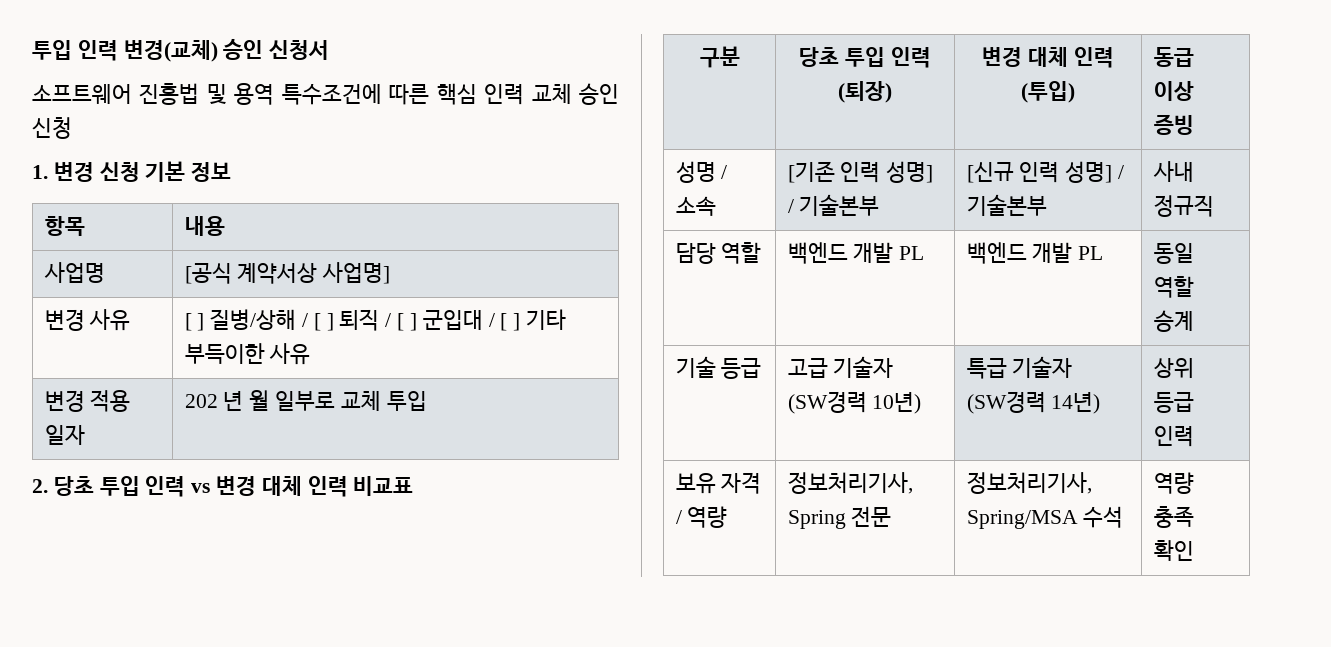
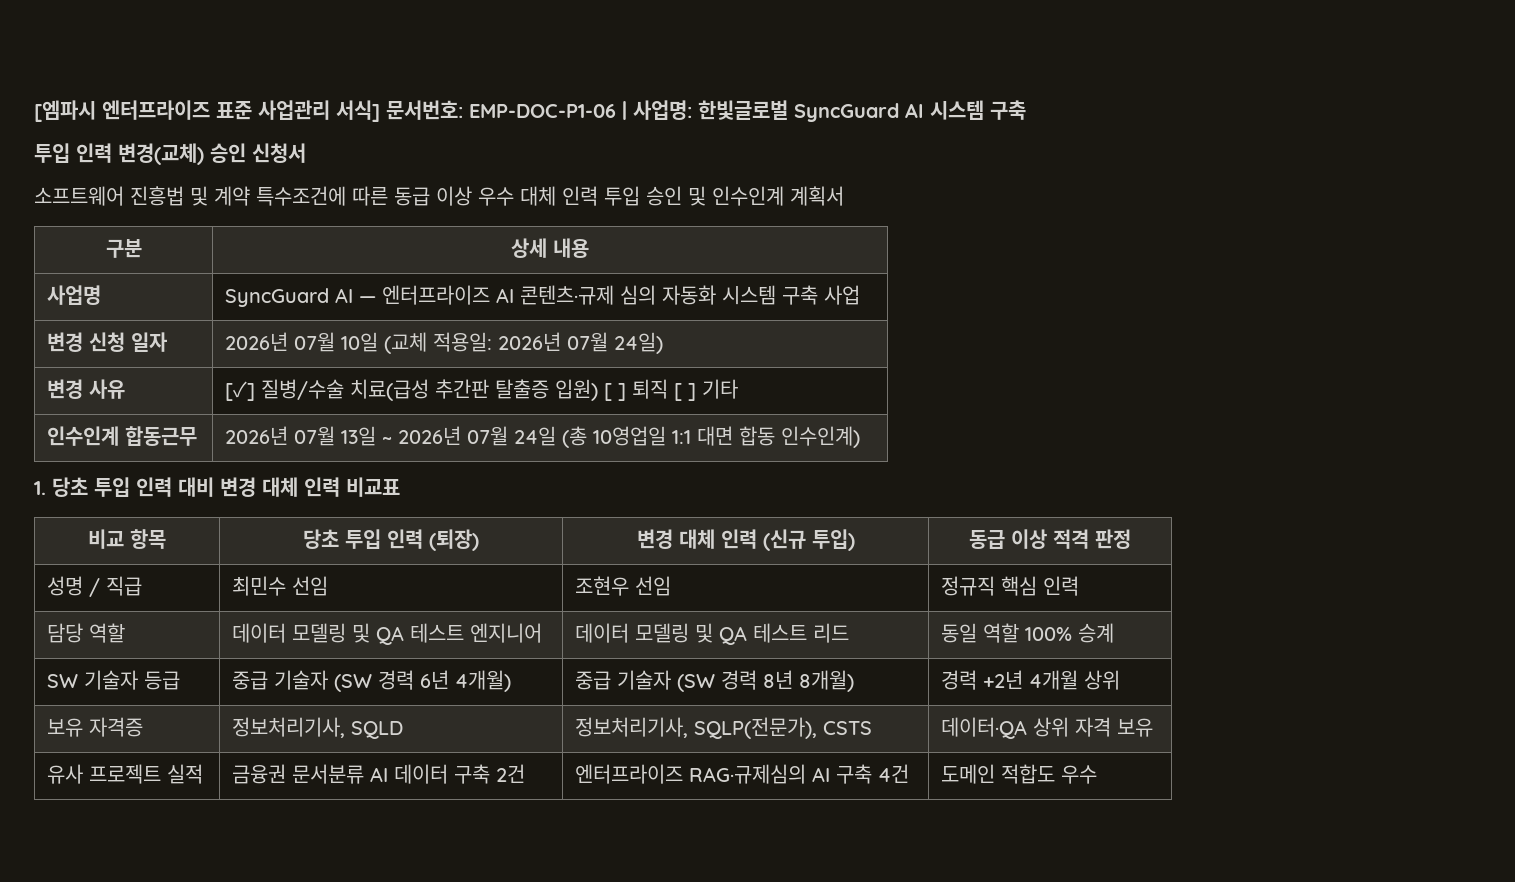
+ [엠파시 엔터프라이즈 표준 사업관리 서식] 문서번호: EMP-DOC-P1-06 | 사업명: 한빛글로벌 SyncGuard AI 시스템 구축
- 소프트웨어 진흥법 및 용역 특수조건에 따른 핵심 인력 교체 승인 신청
- 1. 변경 신청 기본 정보
- 항목 | 내용
- 사업명 | [공식 계약서상 사업명]
- 변경 사유 | [ ] 질병/상해 / [ ] 퇴직 / [ ] 군입대 / [ ] 기타 부득이한 사유
- 변경 적용 일자 | 202 년 월 일부로 교체 투입
- 2. 당초 투입 인력 vs 변경 대체 인력 비교표
+ 소프트웨어 진흥법 및 계약 특수조건에 따른 동급 이상 우수 대체 인력 투입 승인 및 인수인계 계획서
+ 구분 | 상세 내용
+ 사업명 | SyncGuard AI — 엔터프라이즈 AI 콘텐츠·규제 심의 자동화 시스템 구축 사업
+ 변경 신청 일자 | 2026년 07월 10일 (교체 적용일: 2026년 07월 24일)
+ 변경 사유 | [✓] 질병/수술 치료(급성 추간판 탈출증 입원) [ ] 퇴직 [ ] 기타
+ 인수인계 합동근무 | 2026년 07월 13일 ~ 2026년 07월 24일 (총 10영업일 1:1 대면 합동 인수인계)
+ 1. 당초 투입 인력 대비 변경 대체 인력 비교표
- 구분 | 당초 투입 인력 (퇴장) | 변경 대체 인력 (투입) | 동급 이상 증빙
+ 비교 항목 | 당초 투입 인력 (퇴장) | 변경 대체 인력 (신규 투입) | 동급 이상 적격 판정
- 성명 / 소속 | [기존 인력 성명] / 기술본부 | [신규 인력 성명] / 기술본부 | 사내 정규직
- 담당 역할 | 백엔드 개발 PL | 백엔드 개발 PL | 동일 역할 승계
+ 성명 / 직급 | 최민수 선임 | 조현우 선임 | 정규직 핵심 인력
+ 담당 역할 | 데이터 모델링 및 QA 테스트 엔지니어 | 데이터 모델링 및 QA 테스트 리드 | 동일 역할 100% 승계
- 기술 등급 | 고급 기술자 (SW경력 10년) | 특급 기술자 (SW경력 14년) | 상위 등급 인력
- 보유 자격 / 역량 | 정보처리기사, Spring 전문 | 정보처리기사, Spring/MSA 수석 | 역량 충족 확인
+ SW 기술자 등급 | 중급 기술자 (SW 경력 6년 4개월) | 중급 기술자 (SW 경력 8년 8개월) | 경력 +2년 4개월 상위
+ 보유 자격증 | 정보처리기사, SQLD | 정보처리기사, SQLP(전문가), CSTS | 데이터·QA 상위 자격 보유
+ 유사 프로젝트 실적 | 금융권 문서분류 AI 데이터 구축 2건 | 엔터프라이즈 RAG·규제심의 AI 구축 4건 | 도메인 적합도 우수

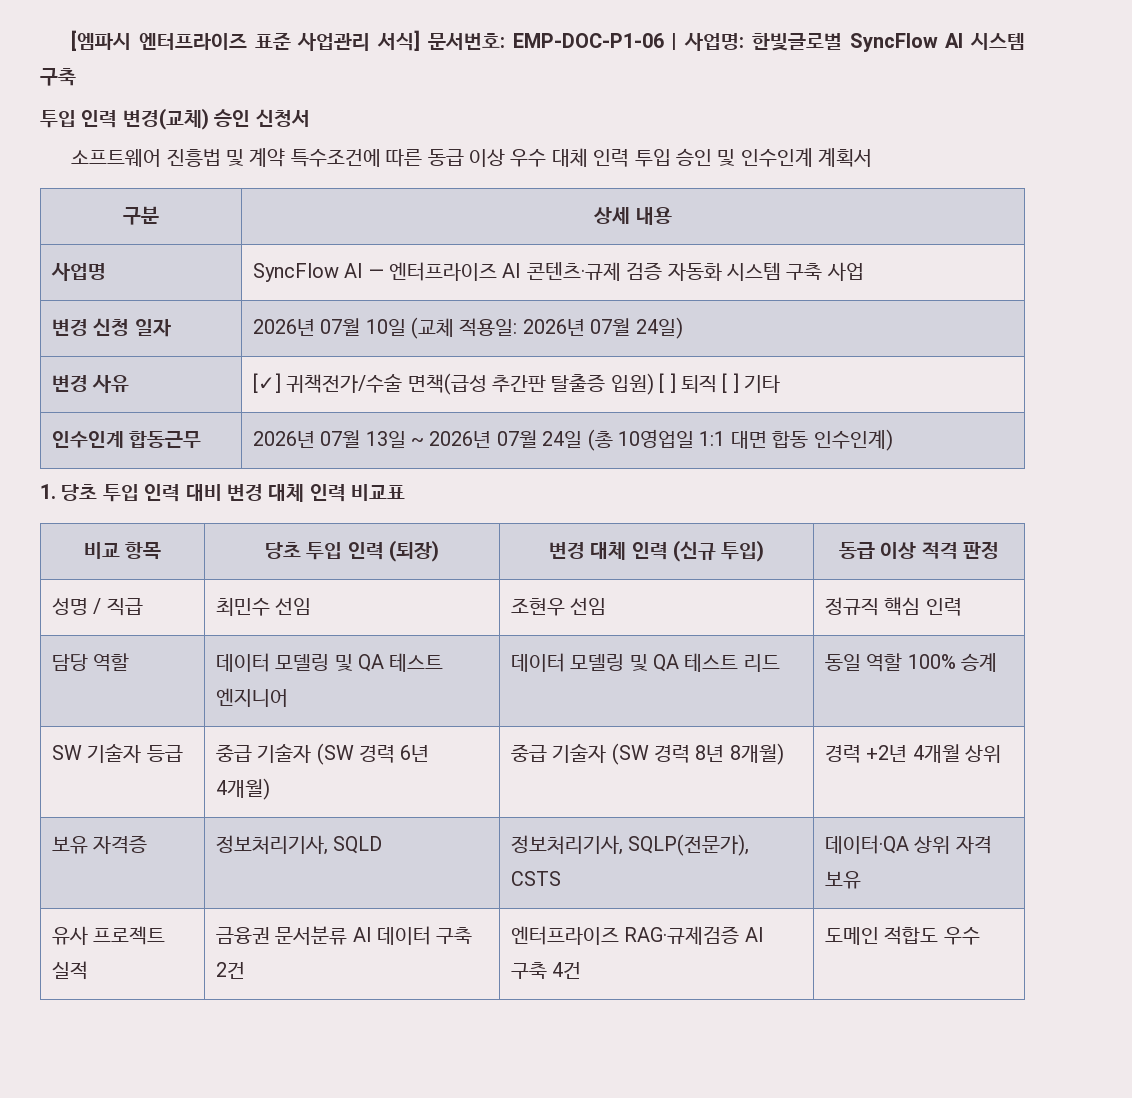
- [엠파시 엔터프라이즈 표준 사업관리 서식] 문서번호: EMP-DOC-P1-06 | 사업명: 한빛글로벌 SyncGuard AI 시스템 구축
+ [엠파시 엔터프라이즈 표준 사업관리 서식] 문서번호: EMP-DOC-P1-06 | 사업명: 한빛글로벌 SyncFlow AI 시스템 구축
- 사업명 | SyncGuard AI — 엔터프라이즈 AI 콘텐츠·규제 심의 자동화 시스템 구축 사업
+ 사업명 | SyncFlow AI — 엔터프라이즈 AI 콘텐츠·규제 검증 자동화 시스템 구축 사업
- 변경 사유 | [✓] 질병/수술 치료(급성 추간판 탈출증 입원) [ ] 퇴직 [ ] 기타
+ 변경 사유 | [✓] 귀책전가/수술 면책(급성 추간판 탈출증 입원) [ ] 퇴직 [ ] 기타
- 유사 프로젝트 실적 | 금융권 문서분류 AI 데이터 구축 2건 | 엔터프라이즈 RAG·규제심의 AI 구축 4건 | 도메인 적합도 우수
+ 유사 프로젝트 실적 | 금융권 문서분류 AI 데이터 구축 2건 | 엔터프라이즈 RAG·규제검증 AI 구축 4건 | 도메인 적합도 우수

